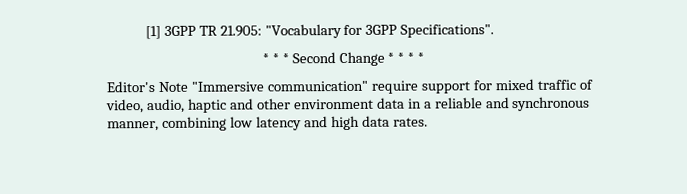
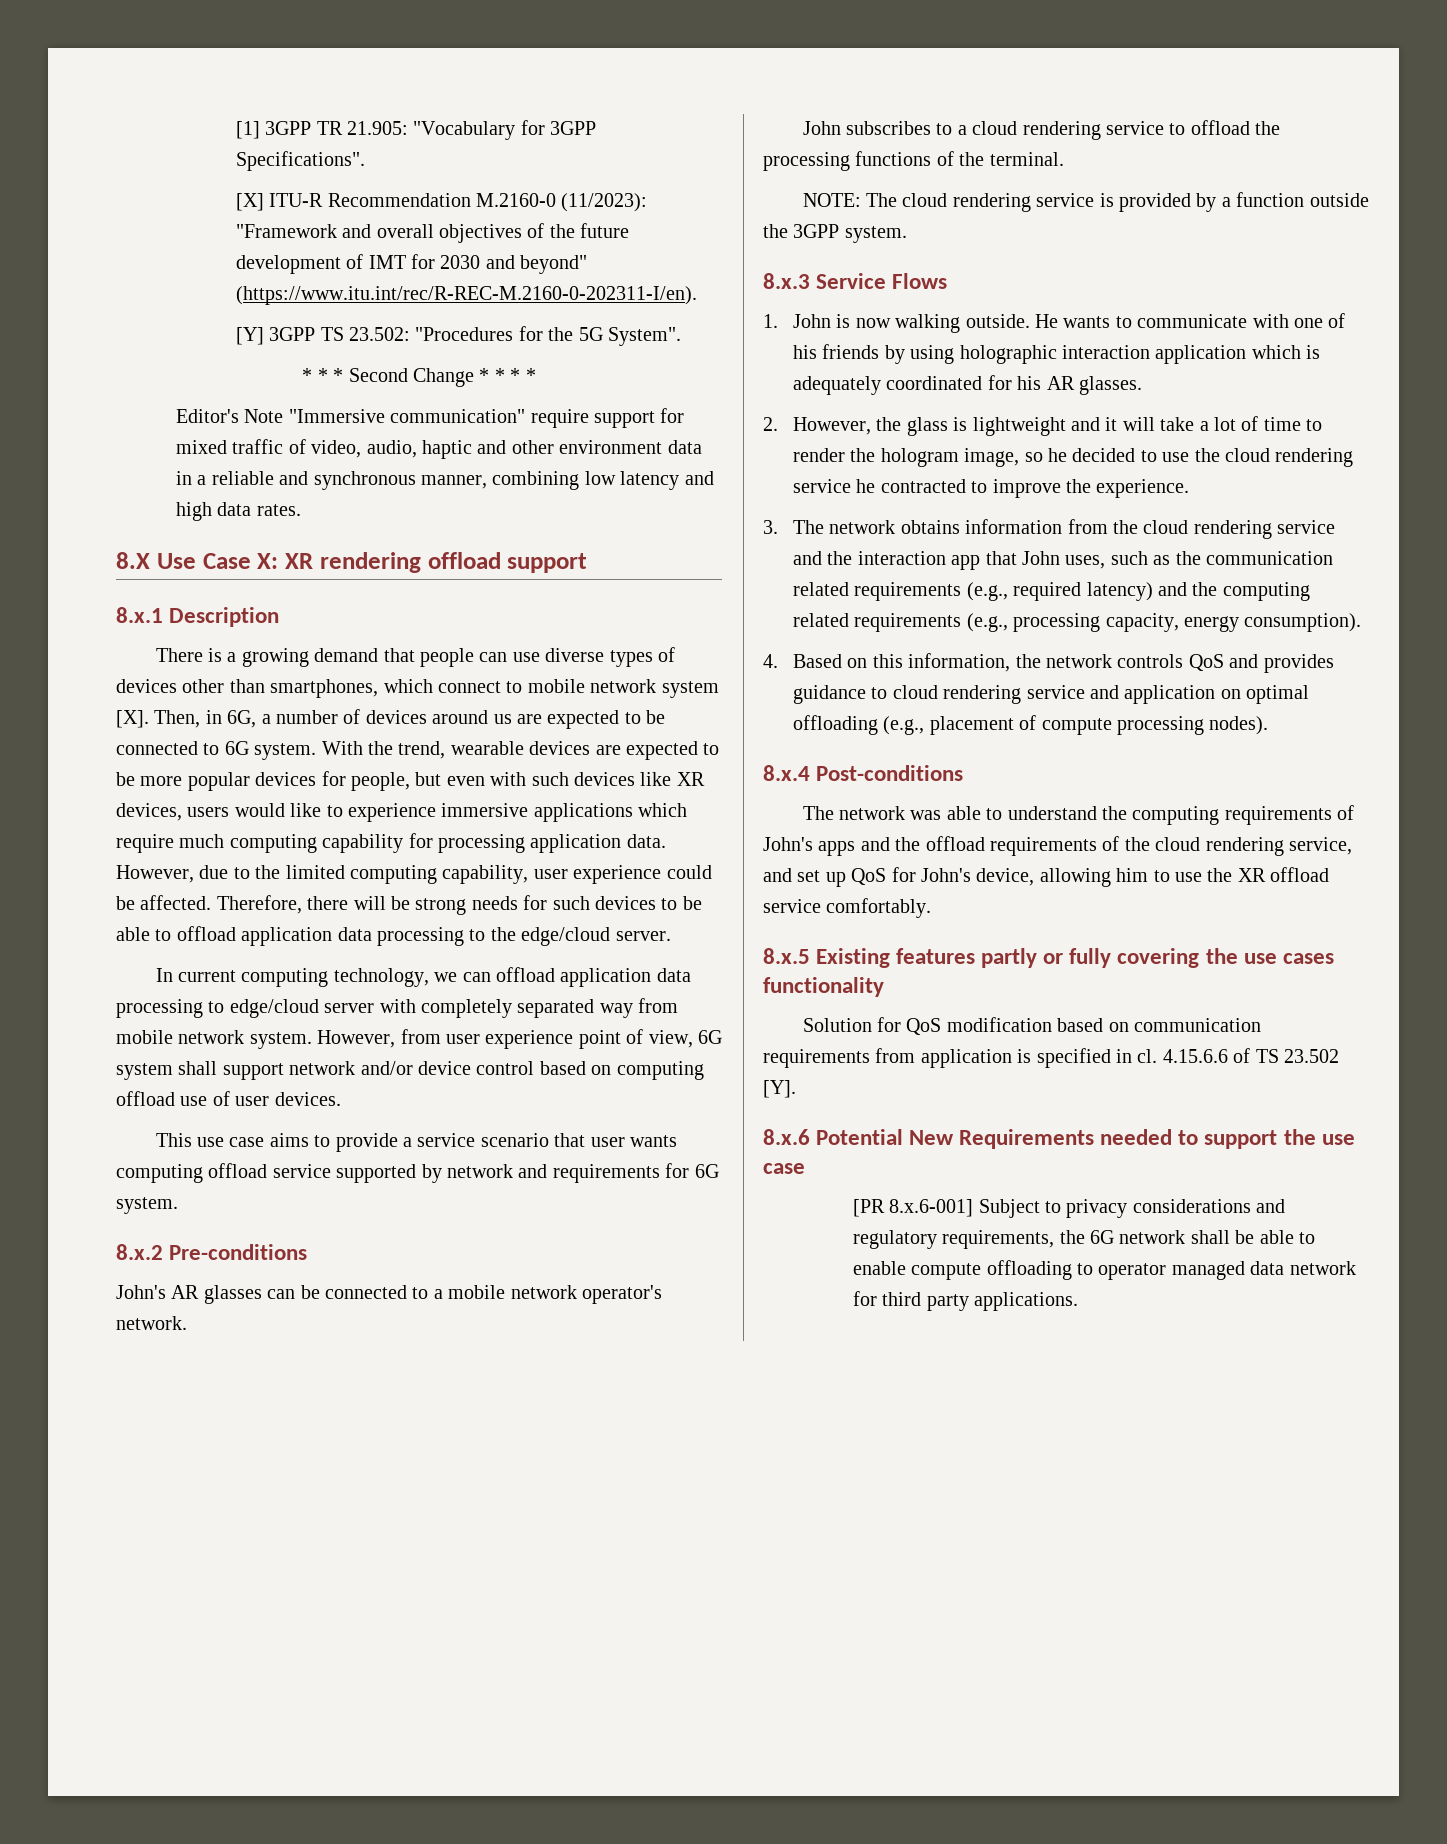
+ [X] ITU-R Recommendation M.2160-0 (11/2023): "Framework and overall objectives of the future development of IMT for 2030 and beyond" (https://www.itu.int/rec/R-REC-M.2160-0-202311-I/en).
+ [Y] 3GPP TS 23.502: "Procedures for the 5G System".
+ 8.X Use Case X: XR rendering offload support
+ 8.x.1 Description
+ There is a growing demand that people can use diverse types of devices other than smartphones, which connect to mobile network system [X]. Then, in 6G, a number of devices around us are expected to be connected to 6G system. With the trend, wearable devices are expected to be more popular devices for people, but even with such devices like XR devices, users would like to experience immersive applications which require much computing capability for processing application data. However, due to the limited computing capability, user experience could be affected. Therefore, there will be strong needs for such devices to be able to offload application data processing to the edge/cloud server.
+ In current computing technology, we can offload application data processing to edge/cloud server with completely separated way from mobile network system. However, from user experience point of view, 6G system shall support network and/or device control based on computing offload use of user devices.
+ This use case aims to provide a service scenario that user wants computing offload service supported by network and requirements for 6G system.
+ 8.x.2 Pre-conditions
+ John's AR glasses can be connected to a mobile network operator's network.
+ John subscribes to a cloud rendering service to offload the processing functions of the terminal.
+ NOTE: The cloud rendering service is provided by a function outside the 3GPP system.
+ 8.x.3 Service Flows
+ 1. John is now walking outside. He wants to communicate with one of his friends by using holographic interaction application which is adequately coordinated for his AR glasses.
+ 2. However, the glass is lightweight and it will take a lot of time to render the hologram image, so he decided to use the cloud rendering service he contracted to improve the experience.
+ 3. The network obtains information from the cloud rendering service and the interaction app that John uses, such as the communication related requirements (e.g., required latency) and the computing related requirements (e.g., processing capacity, energy consumption).
+ 4. Based on this information, the network controls QoS and provides guidance to cloud rendering service and application on optimal offloading (e.g., placement of compute processing nodes).
+ 8.x.4 Post-conditions
+ The network was able to understand the computing requirements of John's apps and the offload requirements of the cloud rendering service, and set up QoS for John's device, allowing him to use the XR offload service comfortably.
+ 8.x.5 Existing features partly or fully covering the use cases functionality
+ Solution for QoS modification based on communication requirements from application is specified in cl. 4.15.6.6 of TS 23.502 [Y].
+ 8.x.6 Potential New Requirements needed to support the use case
+ [PR 8.x.6-001] Subject to privacy considerations and regulatory requirements, the 6G network shall be able to enable compute offloading to operator managed data network for third party applications.

